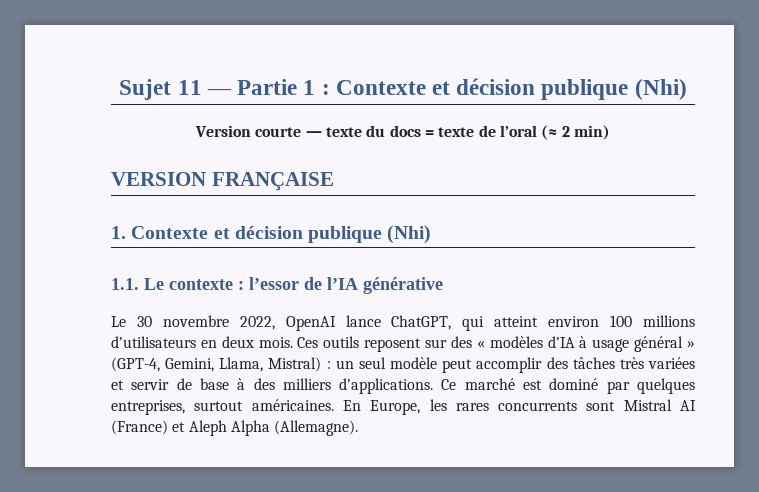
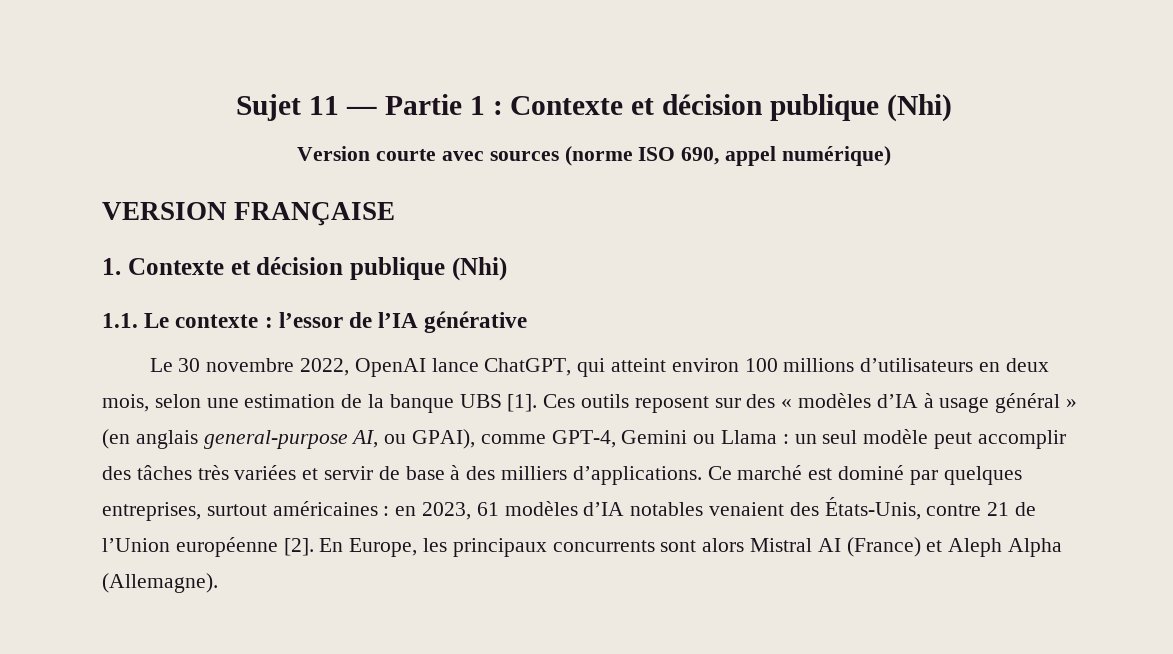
- Version courte — texte du docs = texte de l’oral (≈ 2 min)
+ Version courte avec sources (norme ISO 690, appel numérique)
- Le 30 novembre 2022, OpenAI lance ChatGPT, qui atteint environ 100 millions d’utilisateurs en deux mois.
+ Le 30 novembre 2022, OpenAI lance ChatGPT, qui atteint environ 100 millions d’utilisateurs en deux mois, selon une estimation de la banque UBS [1].
- Ces outils reposent sur des « modèles d’IA à usage général » (GPT-4, Gemini, Llama, Mistral) : un seul modèle peut accomplir des tâches très variées et servir de base à des milliers d’applications.
+ Ces outils reposent sur des « modèles d’IA à usage général » (en anglais general-purpose AI, ou GPAI), comme GPT-4, Gemini ou Llama : un seul modèle peut accomplir des tâches très variées et servir de base à des milliers d’applications.
- Ce marché est dominé par quelques entreprises, surtout américaines.
+ Ce marché est dominé par quelques entreprises, surtout américaines : en 2023, 61 modèles d’IA notables venaient des États-Unis, contre 21 de l’Union européenne [2].
- En Europe, les rares concurrents sont Mistral AI (France) et Aleph Alpha (Allemagne).
+ En Europe, les principaux concurrents sont alors Mistral AI (France) et Aleph Alpha (Allemagne).

